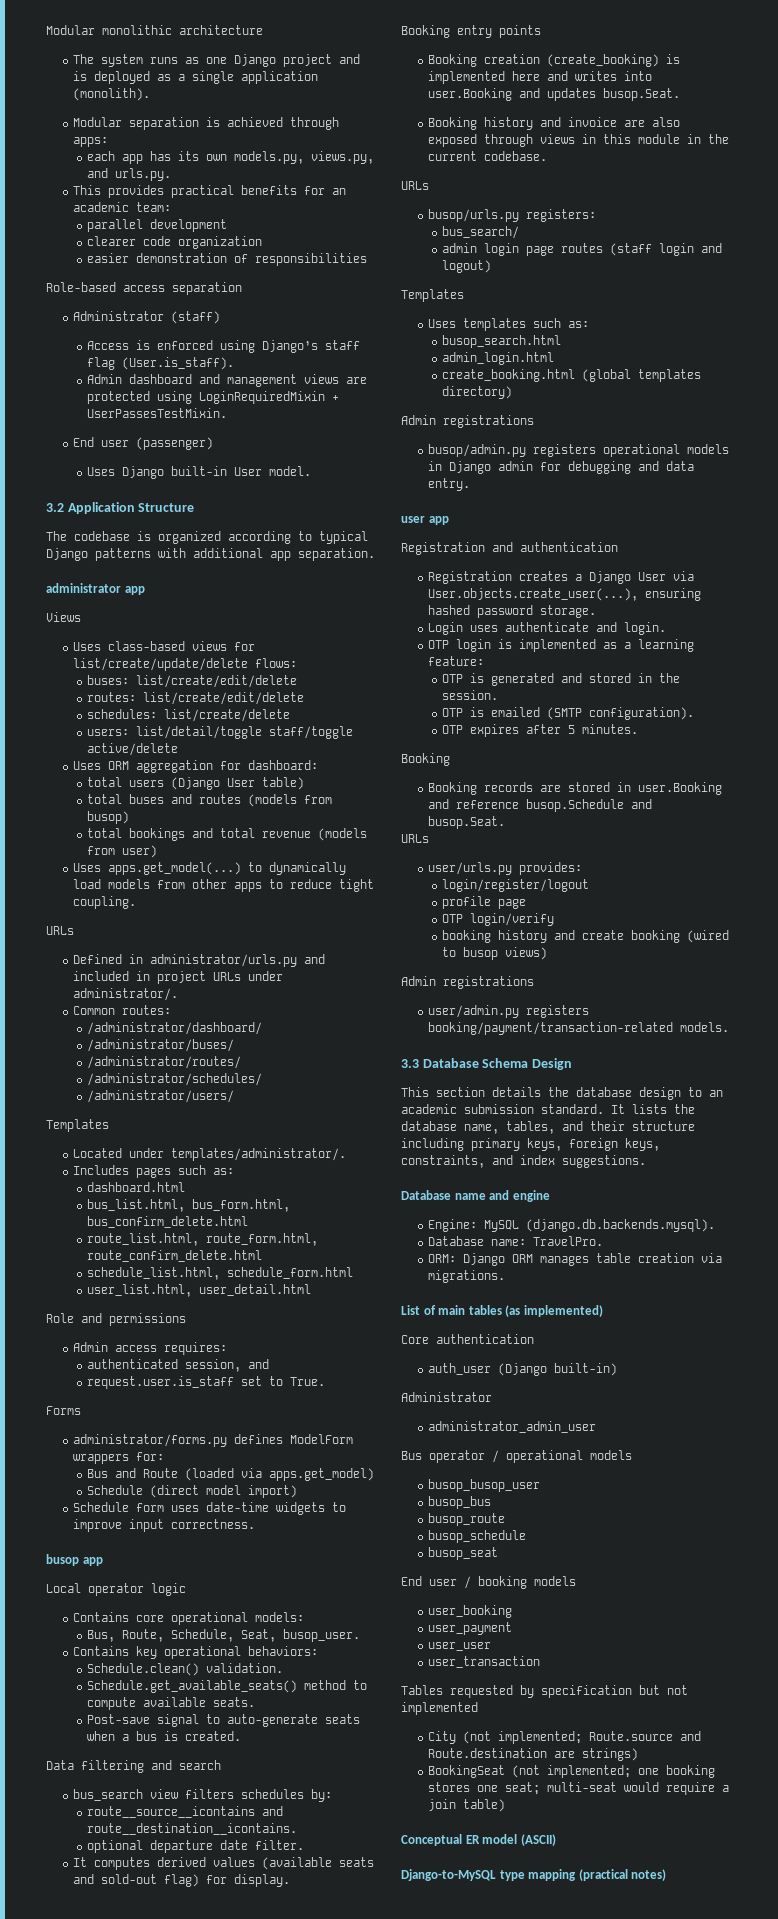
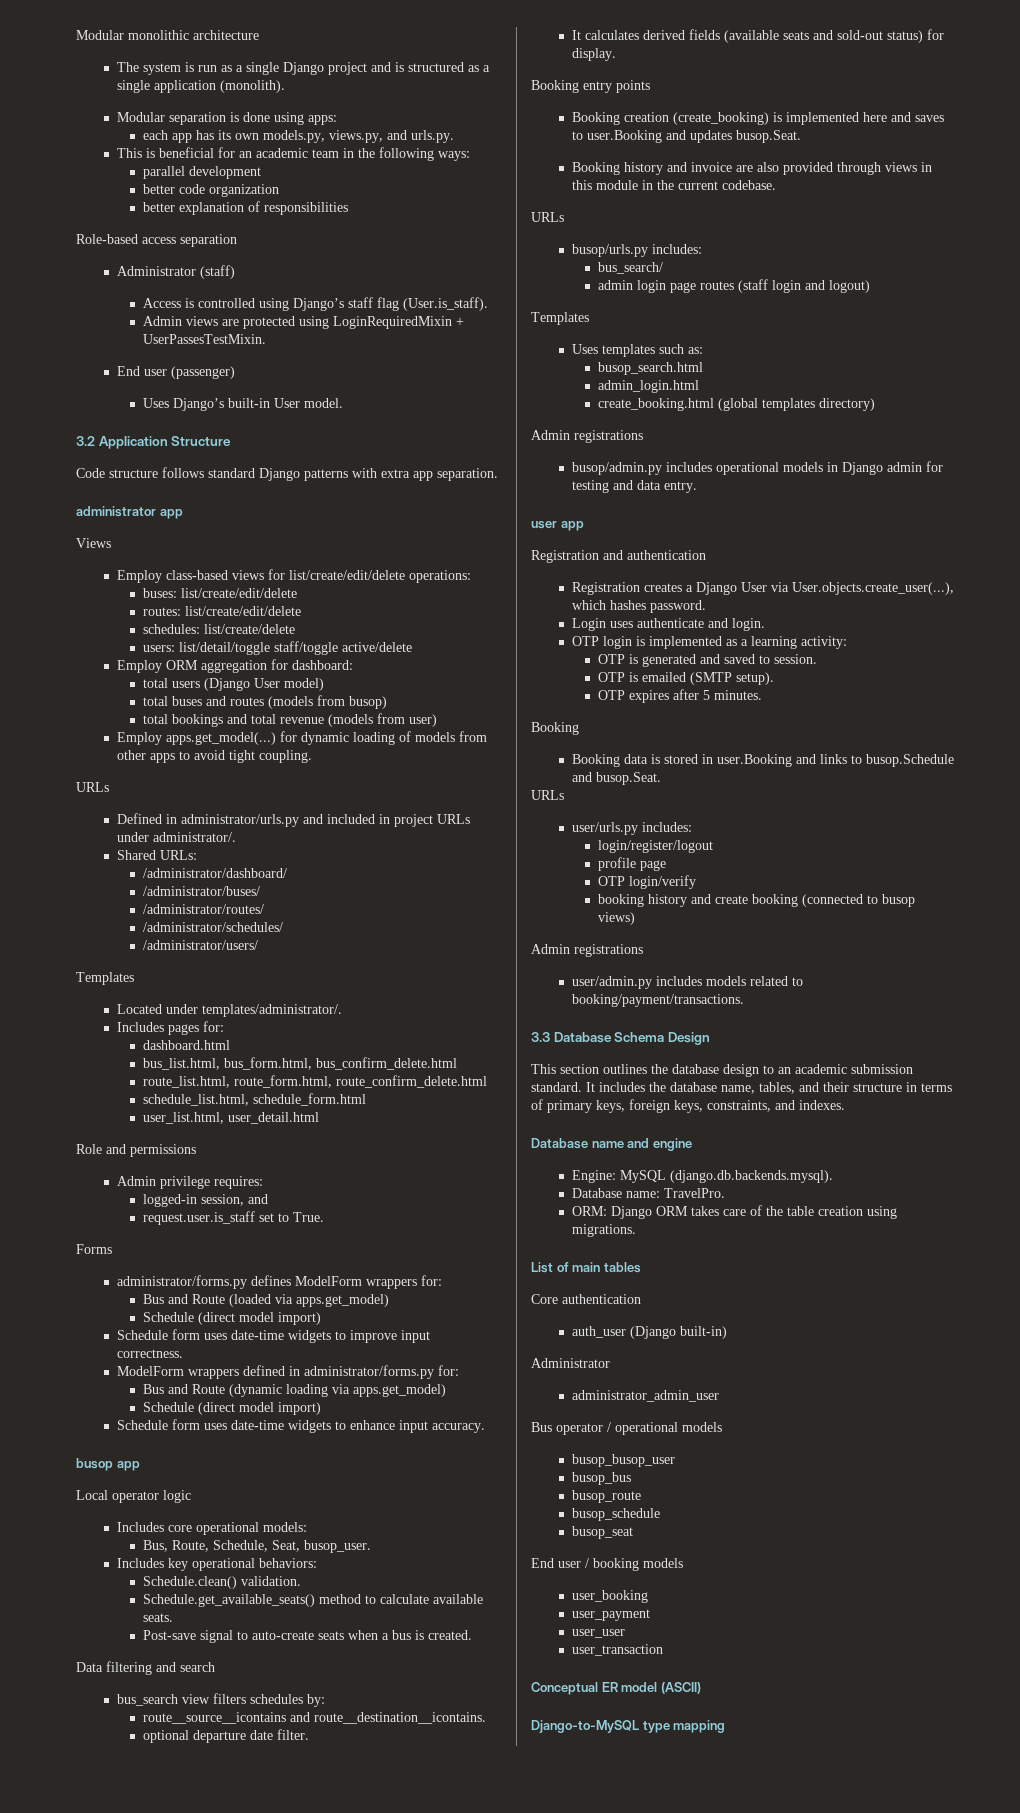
- The system runs as one Django project and is deployed as a single application (monolith).
+ The system is run as a single Django project and is structured as a single application (monolith).
- Modular separation is achieved through apps:
+ Modular separation is done using apps:
- This provides practical benefits for an academic team:
+ This is beneficial for an academic team in the following ways:
- clearer code organization
+ better code organization
- easier demonstration of responsibilities
+ better explanation of responsibilities
- Access is enforced using Django’s staff flag (User.is_staff).
+ Access is controlled using Django’s staff flag (User.is_staff).
- Admin dashboard and management views are protected using LoginRequiredMixin + UserPassesTestMixin.
+ Admin views are protected using LoginRequiredMixin + UserPassesTestMixin.
- Uses Django built-in User model.
+ Uses Django’s built-in User model.
- The codebase is organized according to typical Django patterns with additional app separation.
+ Code structure follows standard Django patterns with extra app separation.
- Uses class-based views for list/create/update/delete flows:
+ Employ class-based views for list/create/edit/delete operations:
- Uses ORM aggregation for dashboard:
+ Employ ORM aggregation for dashboard:
- total users (Django User table)
+ total users (Django User model)
- Uses apps.get_model(...) to dynamically load models from other apps to reduce tight coupling.
+ Employ apps.get_model(...) for dynamic loading of models from other apps to avoid tight coupling.
- Common routes:
+ Shared URLs:
- Includes pages such as:
+ Includes pages for:
- Admin access requires:
+ Admin privilege requires:
- authenticated session, and
+ logged-in session, and
+ ModelForm wrappers defined in administrator/forms.py for:
+ Bus and Route (dynamic loading via apps.get_model)
+ Schedule (direct model import)
+ Schedule form uses date-time widgets to enhance input accuracy.
- Contains core operational models:
+ Includes core operational models:
- Contains key operational behaviors:
+ Includes key operational behaviors:
- Schedule.get_available_seats() method to compute available seats.
+ Schedule.get_available_seats() method to calculate available seats.
- Post-save signal to auto-generate seats when a bus is created.
+ Post-save signal to auto-create seats when a bus is created.
- It computes derived values (available seats and sold-out flag) for display.
+ It calculates derived fields (available seats and sold-out status) for display.
- Booking creation (create_booking) is implemented here and writes into user.Booking and updates busop.Seat.
+ Booking creation (create_booking) is implemented here and saves to user.Booking and updates busop.Seat.
- Booking history and invoice are also exposed through views in this module in the current codebase.
+ Booking history and invoice are also provided through views in this module in the current codebase.
- busop/urls.py registers:
+ busop/urls.py includes:
- busop/admin.py registers operational models in Django admin for debugging and data entry.
+ busop/admin.py includes operational models in Django admin for testing and data entry.
- Registration creates a Django User via User.objects.create_user(...), ensuring hashed password storage.
+ Registration creates a Django User via User.objects.create_user(...), which hashes password.
- OTP login is implemented as a learning feature:
+ OTP login is implemented as a learning activity:
- OTP is generated and stored in the session.
+ OTP is generated and saved to session.
- OTP is emailed (SMTP configuration).
+ OTP is emailed (SMTP setup).
- Booking records are stored in user.Booking and reference busop.Schedule and busop.Seat.
+ Booking data is stored in user.Booking and links to busop.Schedule and busop.Seat.
- user/urls.py provides:
+ user/urls.py includes:
- booking history and create booking (wired to busop views)
+ booking history and create booking (connected to busop views)
- user/admin.py registers booking/payment/transaction-related models.
+ user/admin.py includes models related to booking/payment/transactions.
- This section details the database design to an academic submission standard.
+ This section outlines the database design to an academic submission standard.
- It lists the database name, tables, and their structure including primary keys, foreign keys, constraints, and index suggestions.
+ It includes the database name, tables, and their structure in terms of primary keys, foreign keys, constraints, and indexes.
- ORM: Django ORM manages table creation via migrations.
+ ORM: Django ORM takes care of the table creation using migrations.
- List of main tables (as implemented)
+ List of main tables
- Tables requested by specification but not implemented
- City (not implemented; Route.source and Route.destination are strings)
- BookingSeat (not implemented; one booking stores one seat; multi-seat would require a join table)
- Django-to-MySQL type mapping (practical notes)
+ Django-to-MySQL type mapping

